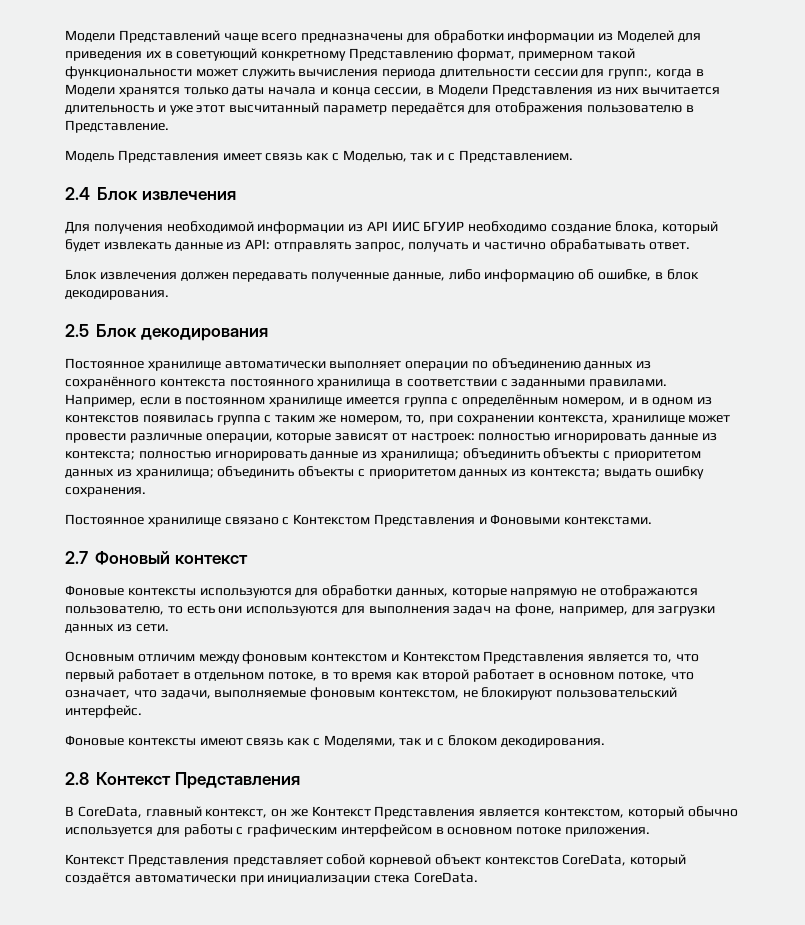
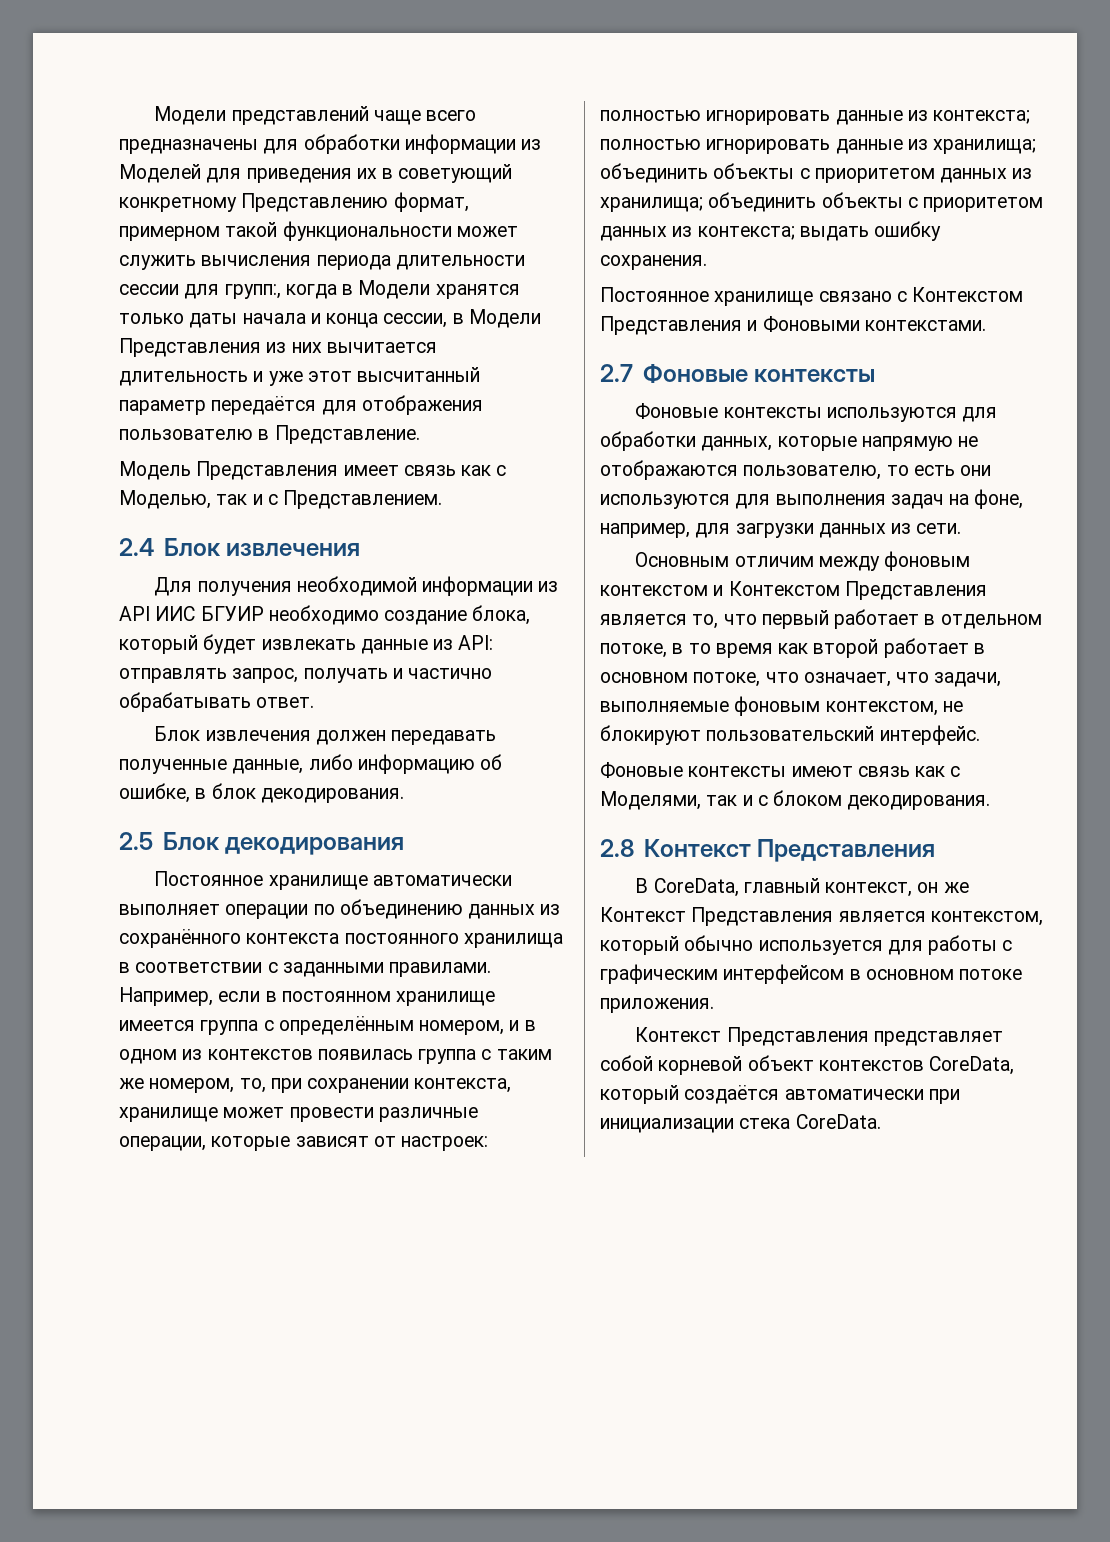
- Модели Представлений чаще всего предназначены для обработки информации из Моделей для приведения их в советующий конкретному Представлению формат, примерном такой функциональности может служить вычисления периода длительности сессии для групп:, когда в Модели хранятся только даты начала и конца сессии, в Модели Представления из них вычитается длительность и уже этот высчитанный параметр передаётся для отображения пользователю в Представление.
+ Модели представлений чаще всего предназначены для обработки информации из Моделей для приведения их в советующий конкретному Представлению формат, примерном такой функциональности может служить вычисления периода длительности сессии для групп:, когда в Модели хранятся только даты начала и конца сессии, в Модели Представления из них вычитается длительность и уже этот высчитанный параметр передаётся для отображения пользователю в Представление.
- 2.7 Фоновый контекст
+ 2.7 Фоновые контексты

